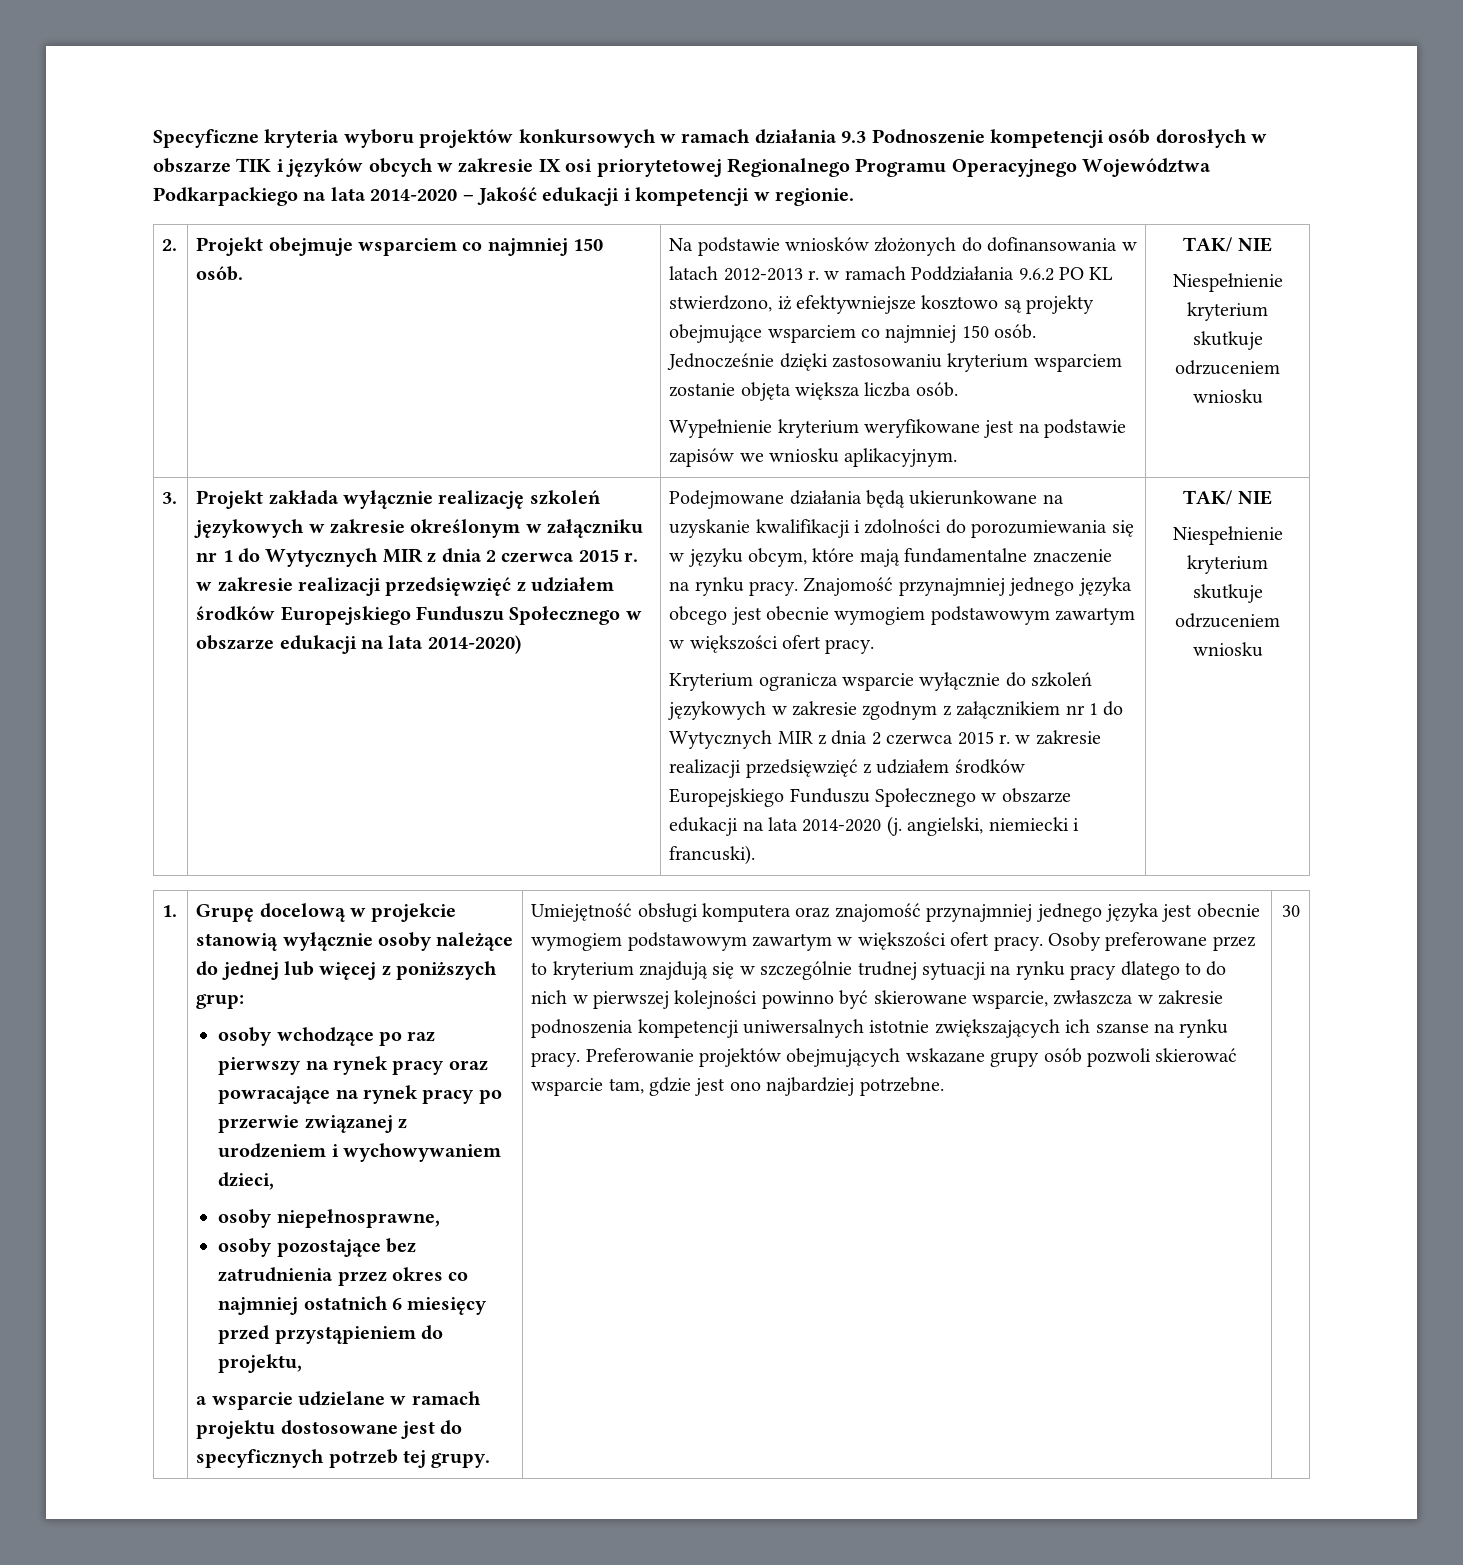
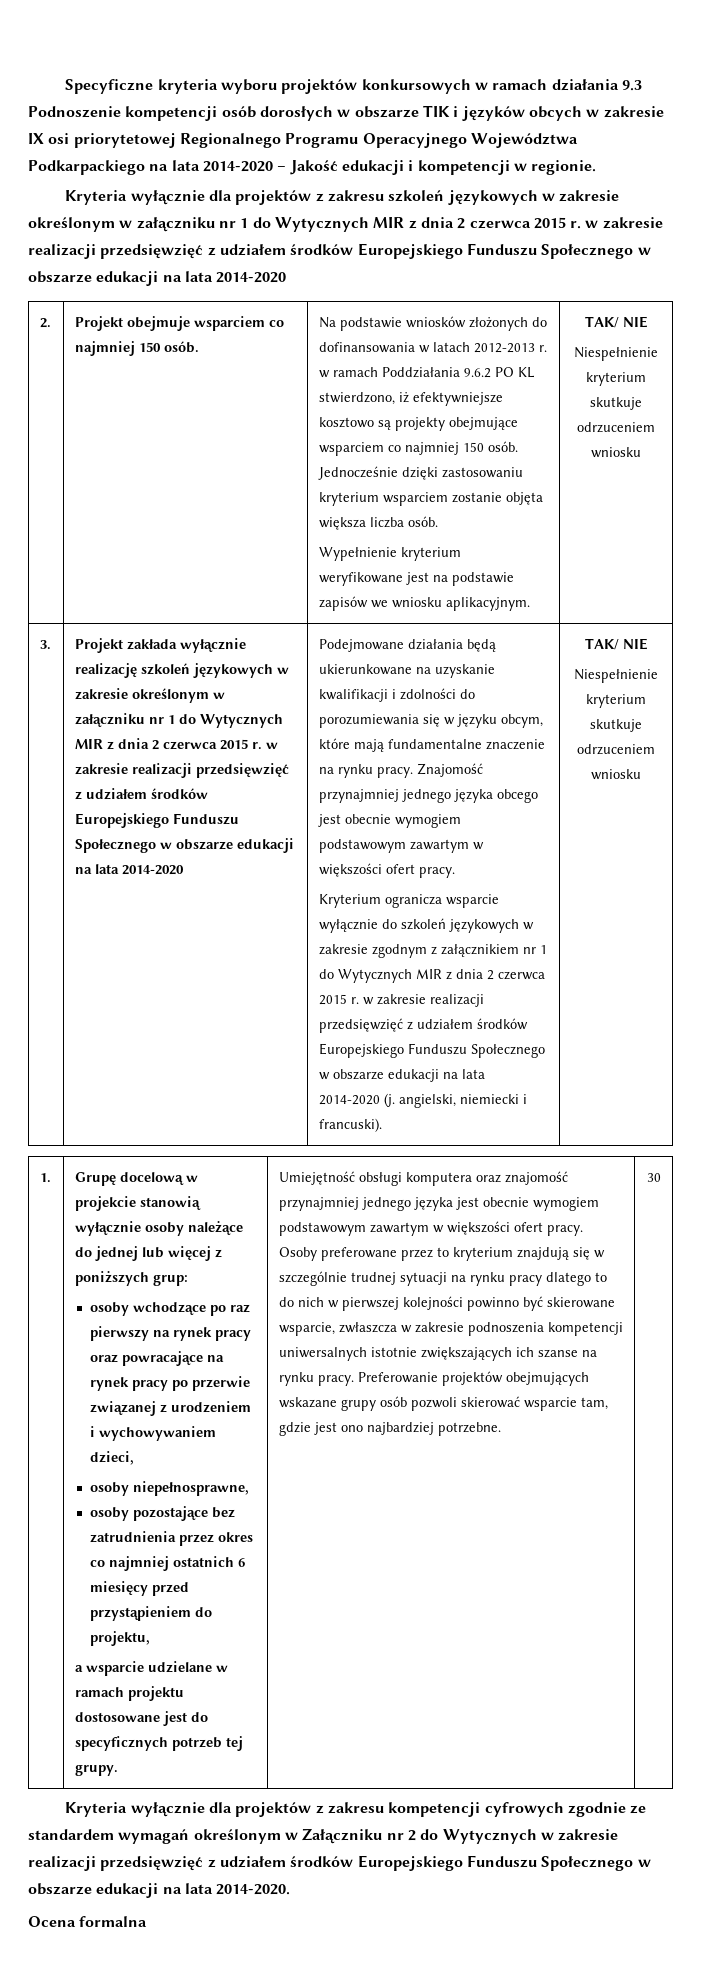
+ Kryteria wyłącznie dla projektów z zakresu szkoleń językowych w zakresie określonym w załączniku nr 1 do Wytycznych MIR z dnia 2 czerwca 2015 r. w zakresie realizacji przedsięwzięć z udziałem środków Europejskiego Funduszu Społecznego w obszarze edukacji na lata 2014-2020
- Projekt zakłada wyłącznie realizację szkoleń językowych w zakresie określonym w załączniku nr 1 do Wytycznych MIR z dnia 2 czerwca 2015 r. w zakresie realizacji przedsięwzięć z udziałem środków Europejskiego Funduszu Społecznego w obszarze edukacji na lata 2014-2020)
+ Projekt zakłada wyłącznie realizację szkoleń językowych w zakresie określonym w załączniku nr 1 do Wytycznych MIR z dnia 2 czerwca 2015 r. w zakresie realizacji przedsięwzięć z udziałem środków Europejskiego Funduszu Społecznego w obszarze edukacji na lata 2014-2020
+ Kryteria wyłącznie dla projektów z zakresu kompetencji cyfrowych zgodnie ze standardem wymagań określonym w Załączniku nr 2 do Wytycznych w zakresie realizacji przedsięwzięć z udziałem środków Europejskiego Funduszu Społecznego w obszarze edukacji na lata 2014-2020.
+ Ocena formalna

